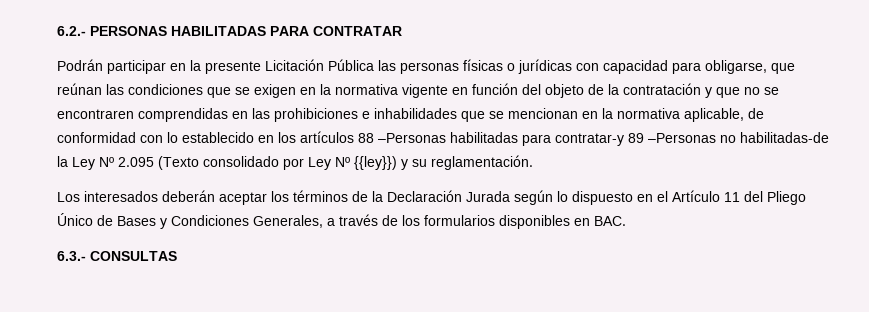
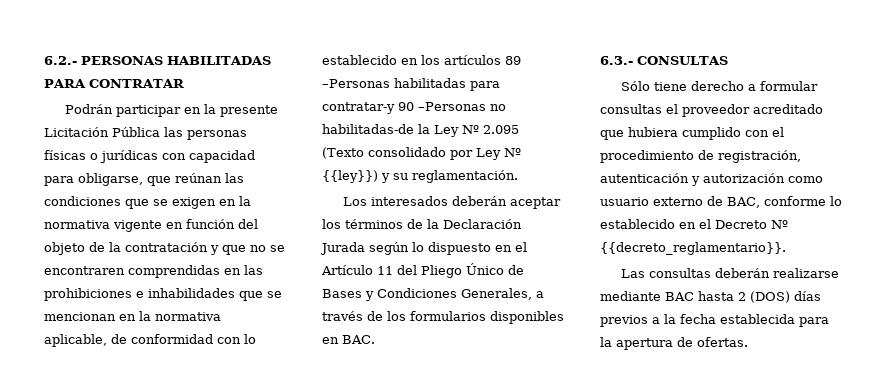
- Podrán participar en la presente Licitación Pública las personas físicas o jurídicas con capacidad para obligarse, que reúnan las condiciones que se exigen en la normativa vigente en función del objeto de la contratación y que no se encontraren comprendidas en las prohibiciones e inhabilidades que se mencionan en la normativa aplicable, de conformidad con lo establecido en los artículos 88 –Personas habilitadas para contratar-y 89 –Personas no habilitadas-de la Ley Nº 2.095 (Texto consolidado por Ley Nº {{ley}}) y su reglamentación.
+ Podrán participar en la presente Licitación Pública las personas físicas o jurídicas con capacidad para obligarse, que reúnan las condiciones que se exigen en la normativa vigente en función del objeto de la contratación y que no se encontraren comprendidas en las prohibiciones e inhabilidades que se mencionan en la normativa aplicable, de conformidad con lo establecido en los artículos 89 –Personas habilitadas para contratar-y 90 –Personas no habilitadas-de la Ley Nº 2.095 (Texto consolidado por Ley Nº {{ley}}) y su reglamentación.
+ Sólo tiene derecho a formular consultas el proveedor acreditado que hubiera cumplido con el procedimiento de registración, autenticación y autorización como usuario externo de BAC, conforme lo establecido en el Decreto Nº {{decreto_reglamentario}}.
+ Las consultas deberán realizarse mediante BAC hasta 2 (DOS) días previos a la fecha establecida para la apertura de ofertas.

